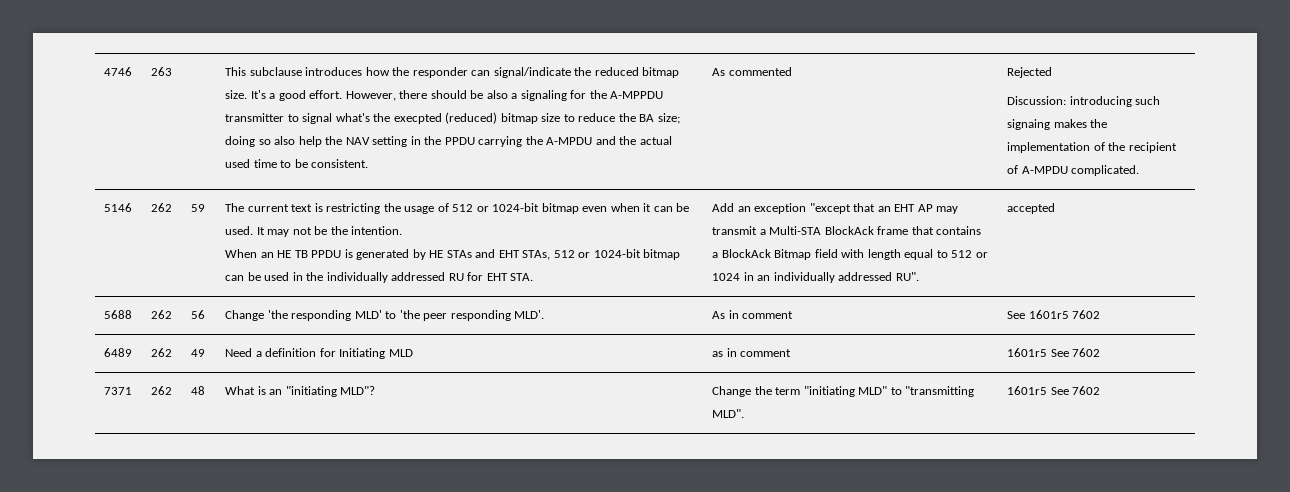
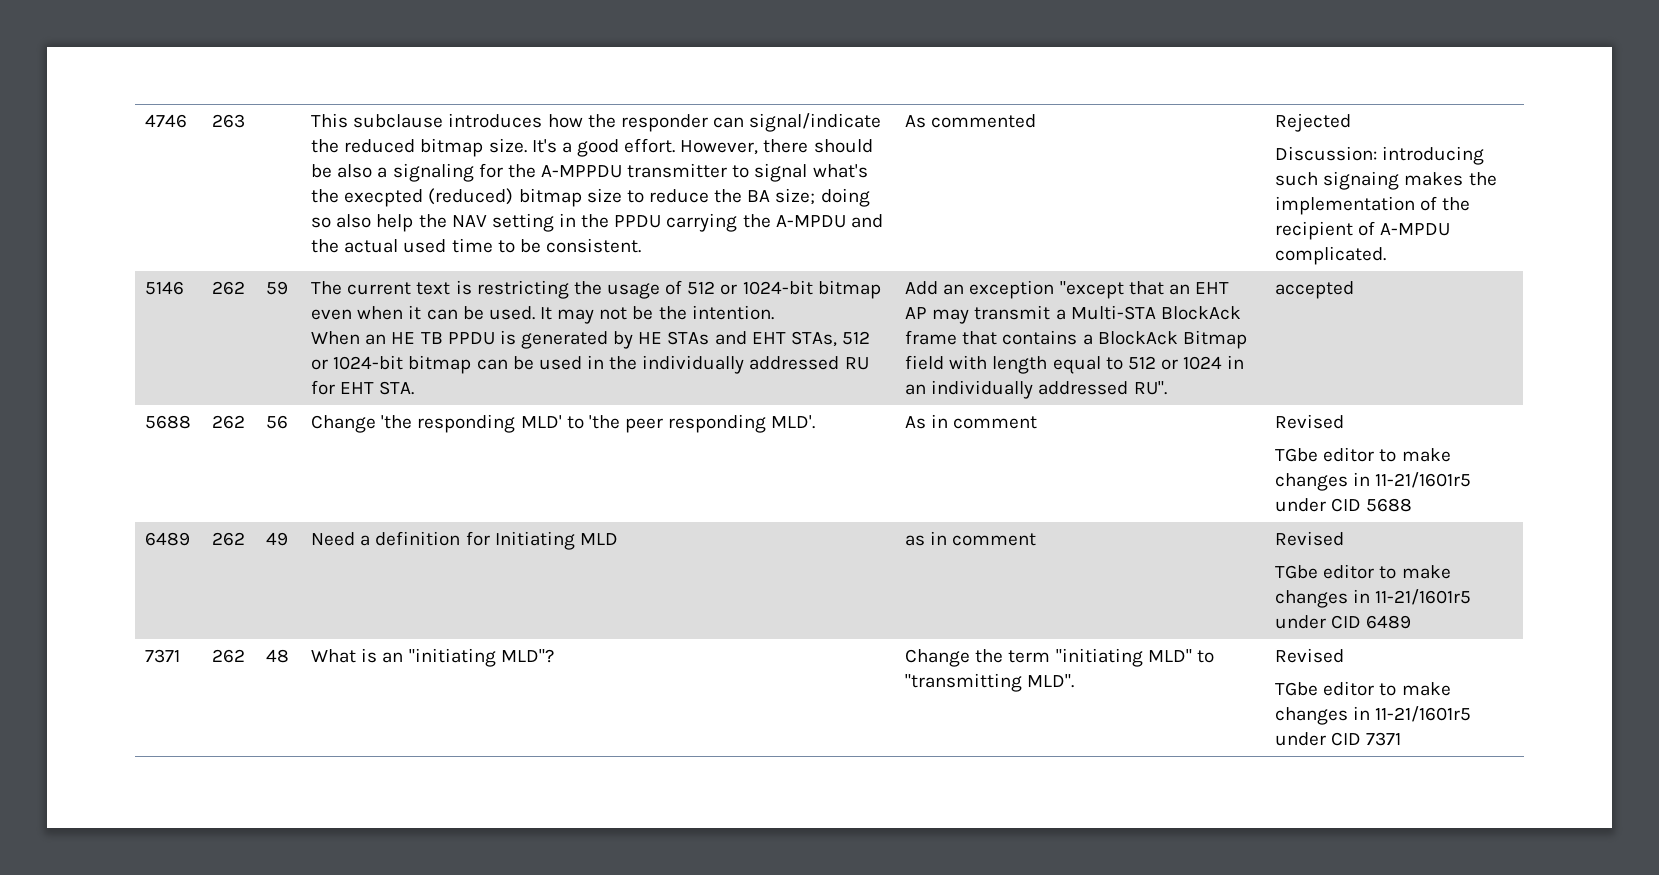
- 5688 | 262 | 56 | Change 'the responding MLD' to 'the peer responding MLD'. | As in comment | See 1601r5 7602
+ 5688 | 262 | 56 | Change 'the responding MLD' to 'the peer responding MLD'. | As in comment | Revised
+ TGbe editor to make changes in 11-21/1601r5 under CID 5688
- 6489 | 262 | 49 | Need a definition for Initiating MLD | as in comment | 1601r5 See 7602
+ 6489 | 262 | 49 | Need a definition for Initiating MLD | as in comment | Revised
+ TGbe editor to make changes in 11-21/1601r5 under CID 6489
- 7371 | 262 | 48 | What is an "initiating MLD"? | Change the term "initiating MLD" to "transmitting MLD". | 1601r5 See 7602
+ 7371 | 262 | 48 | What is an "initiating MLD"? | Change the term "initiating MLD" to "transmitting MLD". | Revised
+ TGbe editor to make changes in 11-21/1601r5 under CID 7371

